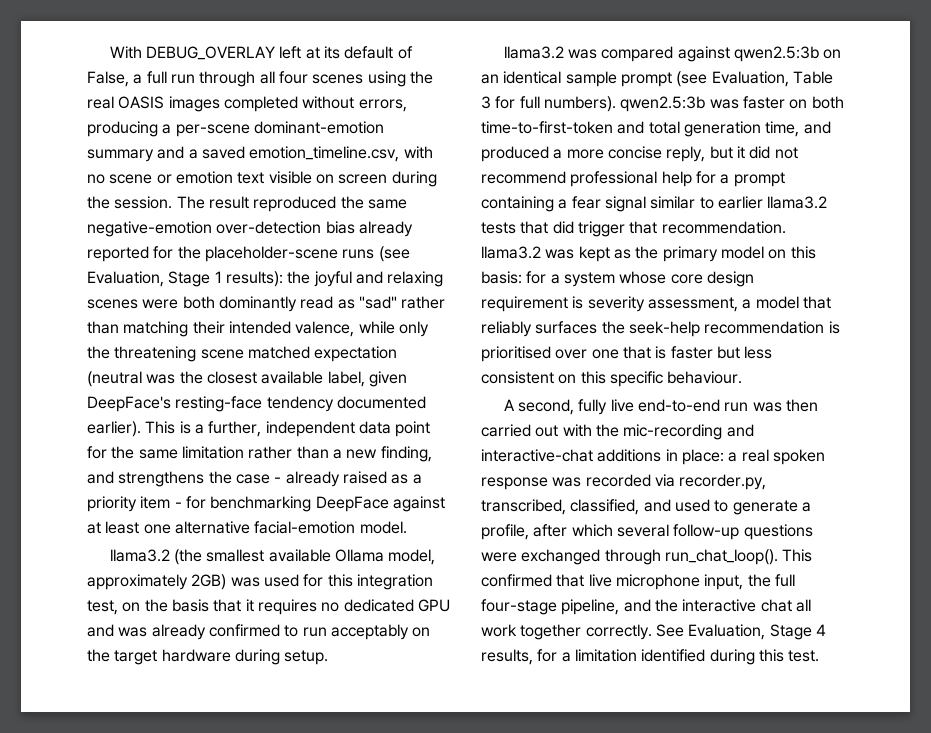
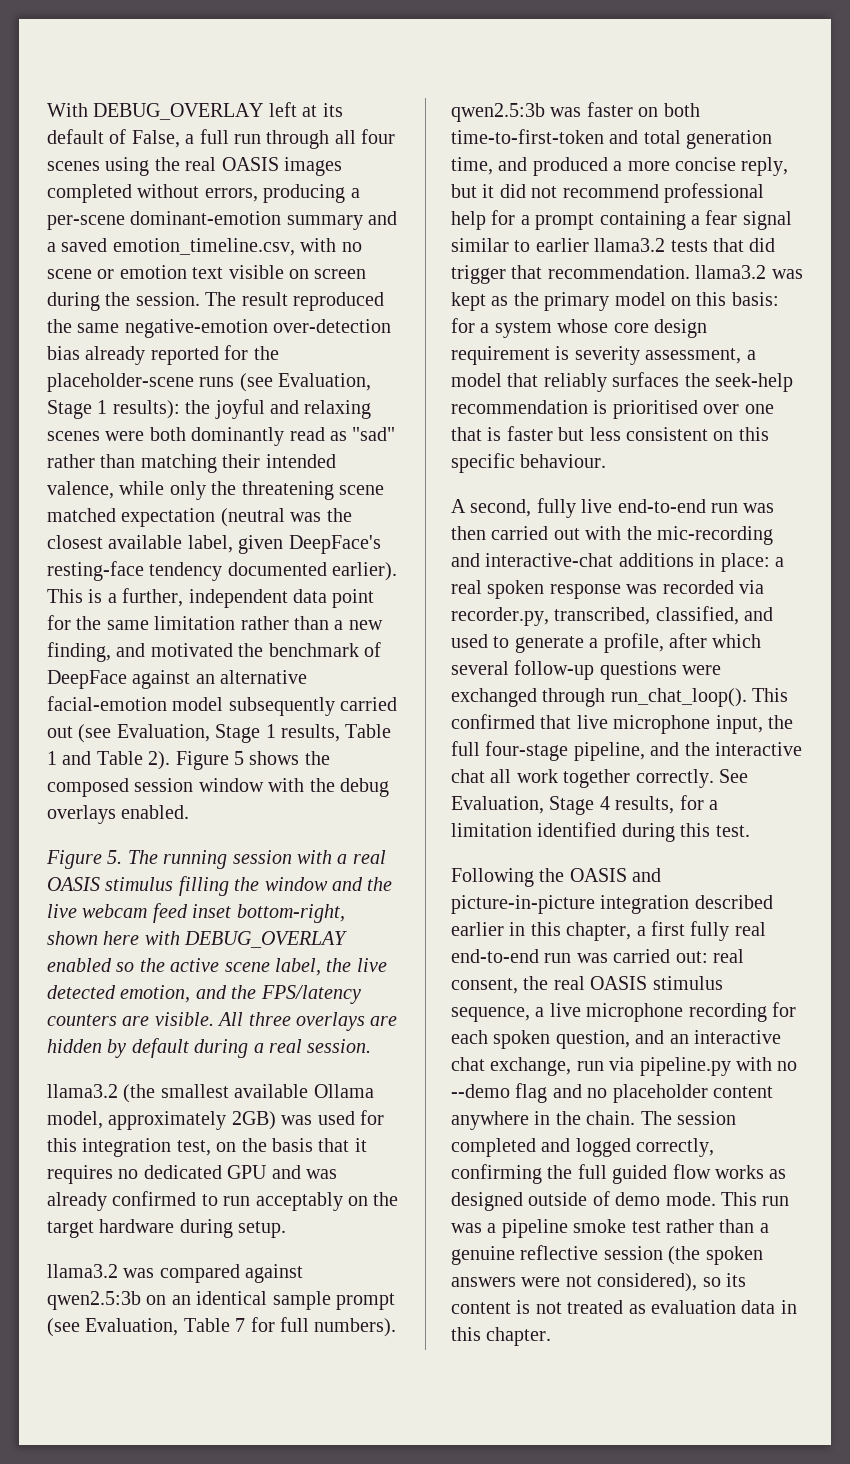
- This is a further, independent data point for the same limitation rather than a new finding, and strengthens the case - already raised as a priority item - for benchmarking DeepFace against at least one alternative facial-emotion model.
+ This is a further, independent data point for the same limitation rather than a new finding, and motivated the benchmark of DeepFace against an alternative facial-emotion model subsequently carried out (see Evaluation, Stage 1 results, Table 1 and Table 2). Figure 5 shows the composed session window with the debug overlays enabled.
+ Figure 5. The running session with a real OASIS stimulus filling the window and the live webcam feed inset bottom-right, shown here with DEBUG_OVERLAY enabled so the active scene label, the live detected emotion, and the FPS/latency counters are visible. All three overlays are hidden by default during a real session.
- llama3.2 was compared against qwen2.5:3b on an identical sample prompt (see Evaluation, Table 3 for full numbers). qwen2.5:3b was faster on both time-to-first-token and total generation time, and produced a more concise reply, but it did not recommend professional help for a prompt containing a fear signal similar to earlier llama3.2 tests that did trigger that recommendation. llama3.2 was kept as the primary model on this basis:
+ llama3.2 was compared against qwen2.5:3b on an identical sample prompt (see Evaluation, Table 7 for full numbers). qwen2.5:3b was faster on both time-to-first-token and total generation time, and produced a more concise reply, but it did not recommend professional help for a prompt containing a fear signal similar to earlier llama3.2 tests that did trigger that recommendation. llama3.2 was kept as the primary model on this basis:
+ Following the OASIS and picture-in-picture integration described earlier in this chapter, a first fully real end-to-end run was carried out: real consent, the real OASIS stimulus sequence, a live microphone recording for each spoken question, and an interactive chat exchange, run via pipeline.py with no --demo flag and no placeholder content anywhere in the chain. The session completed and logged correctly, confirming the full guided flow works as designed outside of demo mode. This run was a pipeline smoke test rather than a genuine reflective session (the spoken answers were not considered), so its content is not treated as evaluation data in this chapter.

